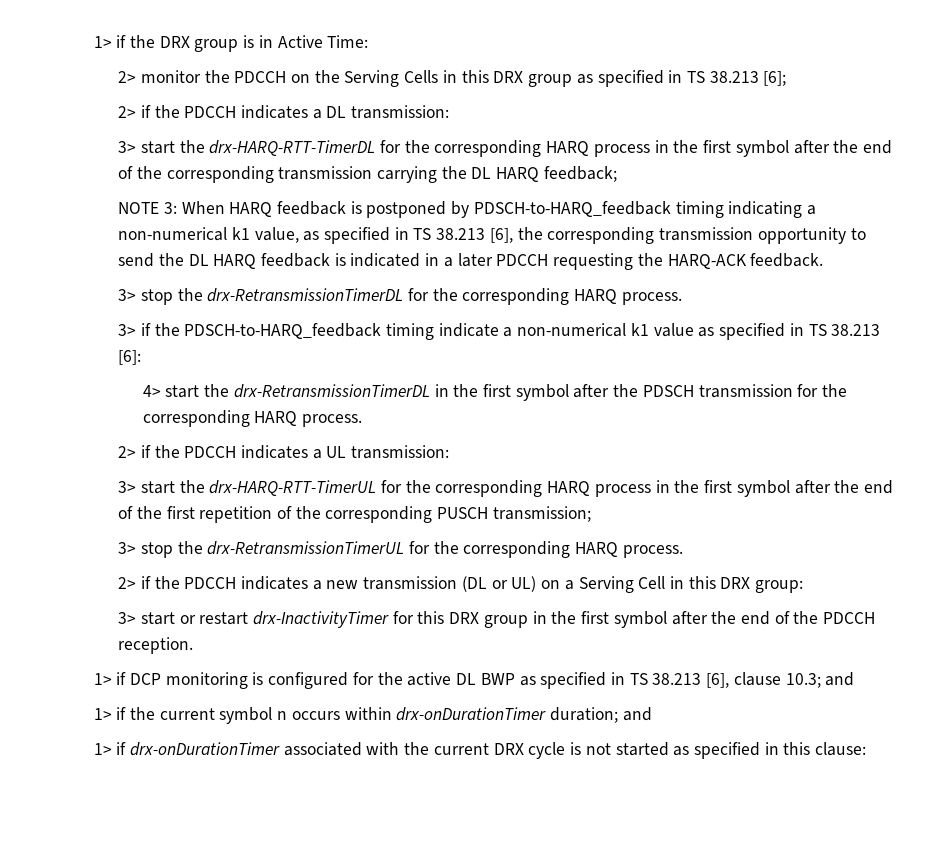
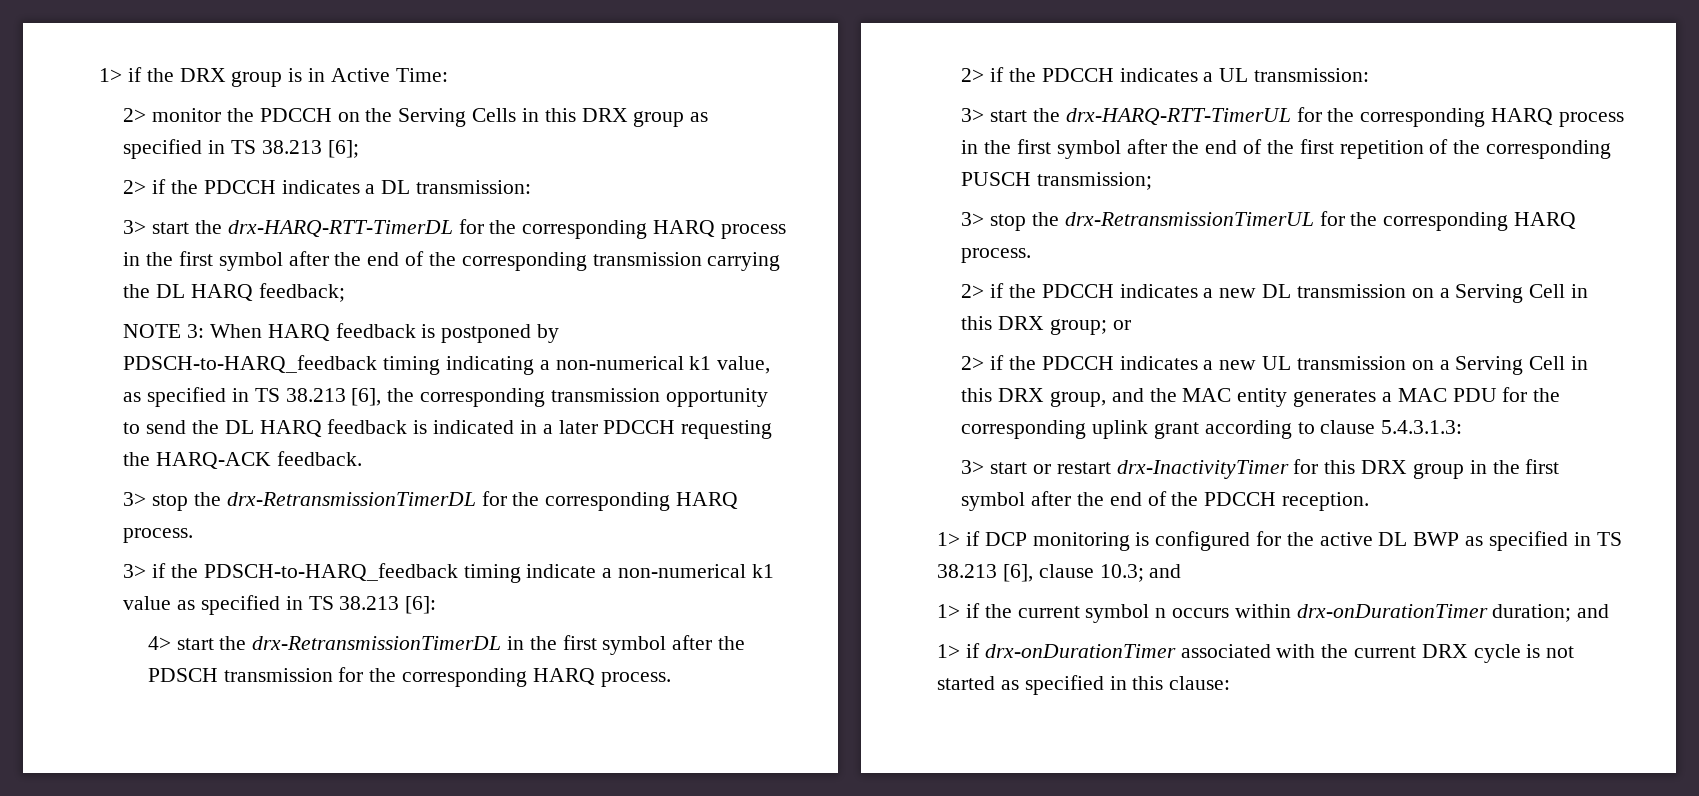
- 2> if the PDCCH indicates a new transmission (DL or UL) on a Serving Cell in this DRX group:
+ 2> if the PDCCH indicates a new DL transmission on a Serving Cell in this DRX group; or
+ 2> if the PDCCH indicates a new UL transmission on a Serving Cell in this DRX group, and the MAC entity generates a MAC PDU for the corresponding uplink grant according to clause 5.4.3.1.3:

